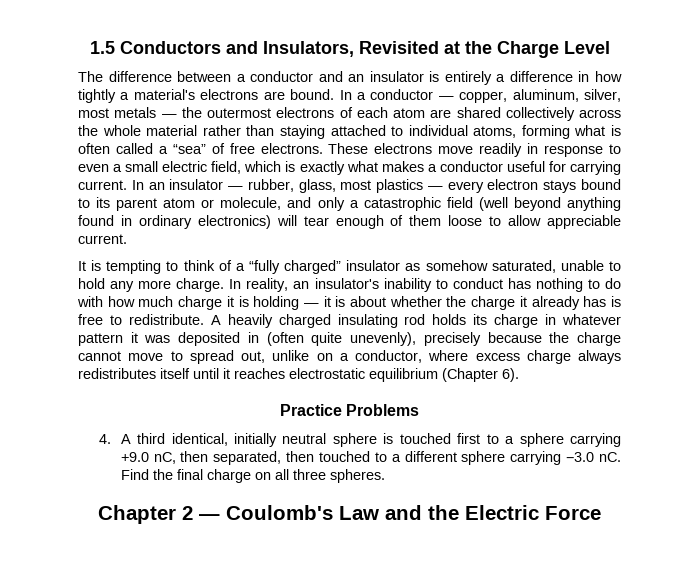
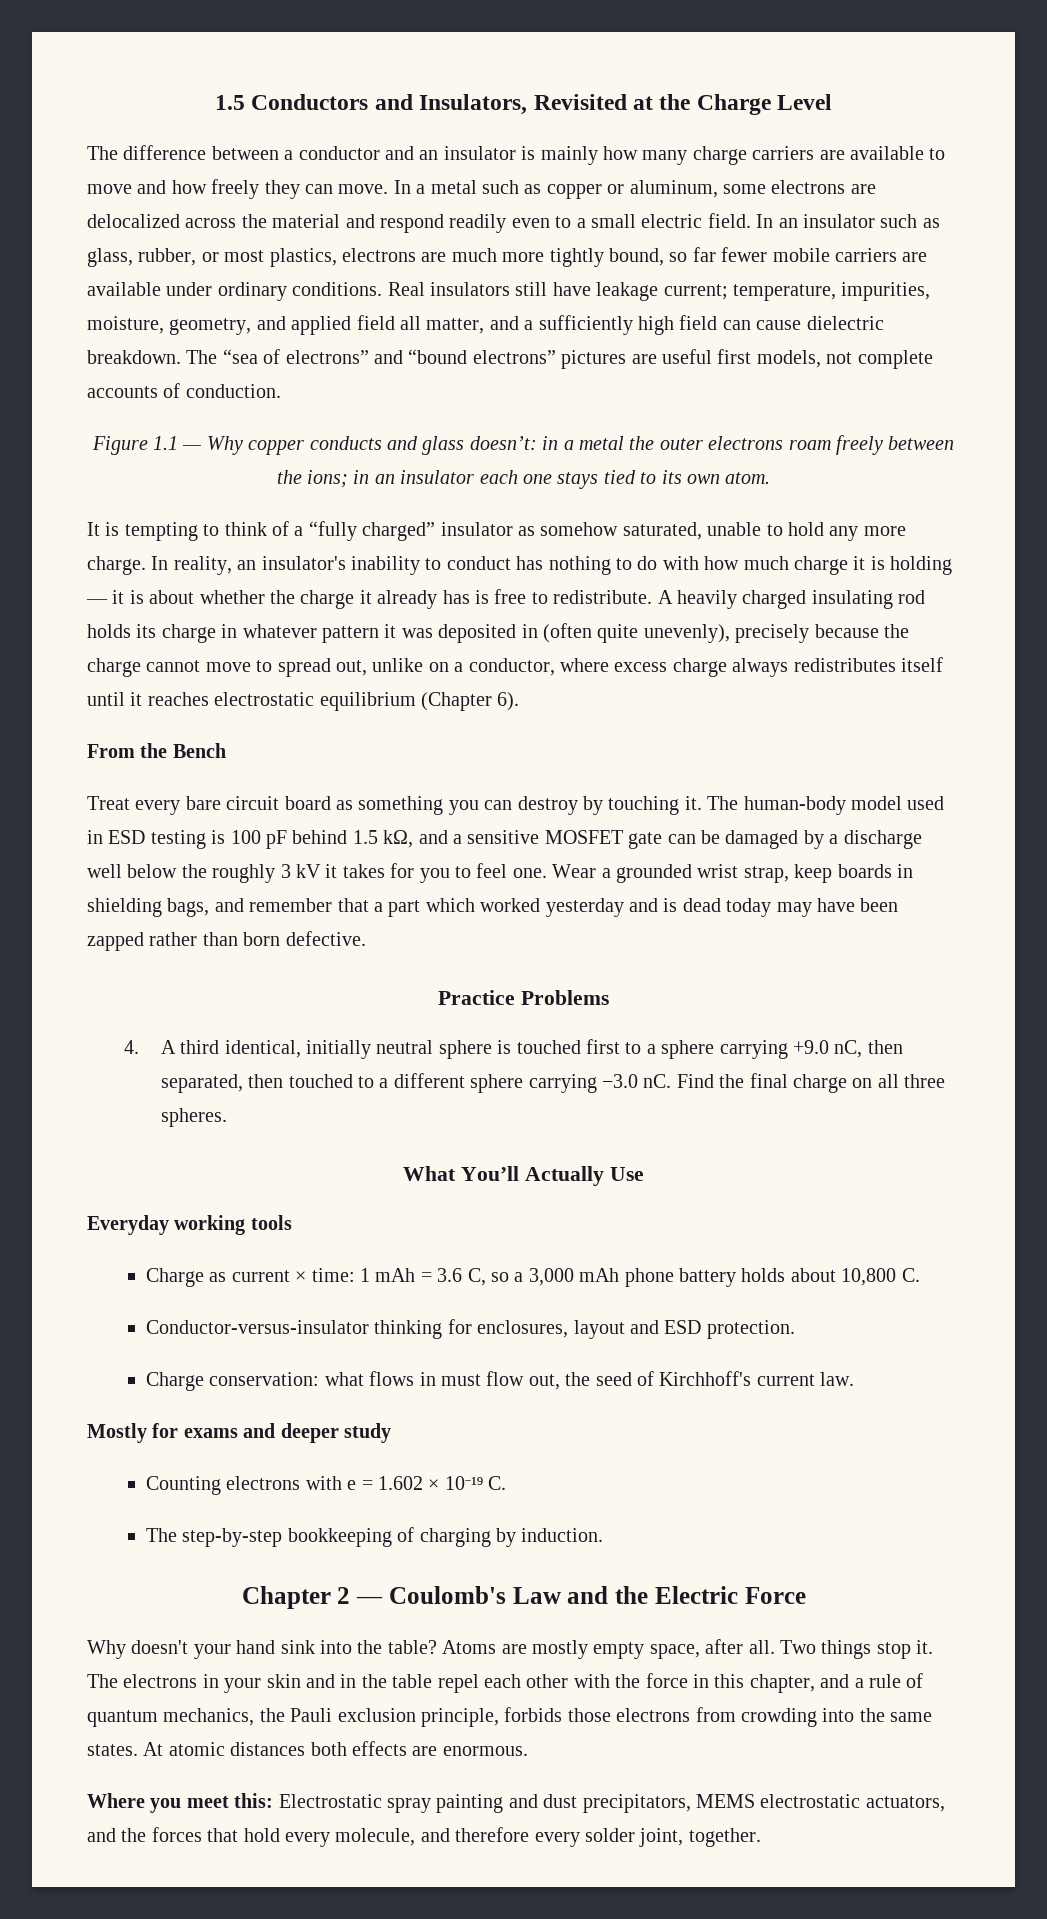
- The difference between a conductor and an insulator is entirely a difference in how tightly a material's electrons are bound. In a conductor — copper, aluminum, silver, most metals — the outermost electrons of each atom are shared collectively across the whole material rather than staying attached to individual atoms, forming what is often called a “sea” of free electrons. These electrons move readily in response to even a small electric field, which is exactly what makes a conductor useful for carrying current. In an insulator — rubber, glass, most plastics — every electron stays bound to its parent atom or molecule, and only a catastrophic field (well beyond anything found in ordinary electronics) will tear enough of them loose to allow appreciable current.
+ The difference between a conductor and an insulator is mainly how many charge carriers are available to move and how freely they can move. In a metal such as copper or aluminum, some electrons are delocalized across the material and respond readily even to a small electric field. In an insulator such as glass, rubber, or most plastics, electrons are much more tightly bound, so far fewer mobile carriers are available under ordinary conditions. Real insulators still have leakage current; temperature, impurities, moisture, geometry, and applied field all matter, and a sufficiently high field can cause dielectric breakdown. The “sea of electrons” and “bound electrons” pictures are useful first models, not complete accounts of conduction.
+ Figure 1.1 — Why copper conducts and glass doesn’t: in a metal the outer electrons roam freely between the ions; in an insulator each one stays tied to its own atom.
+ From the Bench
+ Treat every bare circuit board as something you can destroy by touching it. The human-body model used in ESD testing is 100 pF behind 1.5 kΩ, and a sensitive MOSFET gate can be damaged by a discharge well below the roughly 3 kV it takes for you to feel one. Wear a grounded wrist strap, keep boards in shielding bags, and remember that a part which worked yesterday and is dead today may have been zapped rather than born defective.
+ What You’ll Actually Use
+ Everyday working tools
+ Charge as current × time: 1 mAh = 3.6 C, so a 3,000 mAh phone battery holds about 10,800 C.
+ Conductor-versus-insulator thinking for enclosures, layout and ESD protection.
+ Charge conservation: what flows in must flow out, the seed of Kirchhoff's current law.
+ Mostly for exams and deeper study
+ Counting electrons with e = 1.602 × 10⁻¹⁹ C.
+ The step-by-step bookkeeping of charging by induction.
+ Why doesn't your hand sink into the table? Atoms are mostly empty space, after all. Two things stop it. The electrons in your skin and in the table repel each other with the force in this chapter, and a rule of quantum mechanics, the Pauli exclusion principle, forbids those electrons from crowding into the same states. At atomic distances both effects are enormous.
+ Where you meet this: Electrostatic spray painting and dust precipitators, MEMS electrostatic actuators, and the forces that hold every molecule, and therefore every solder joint, together.

